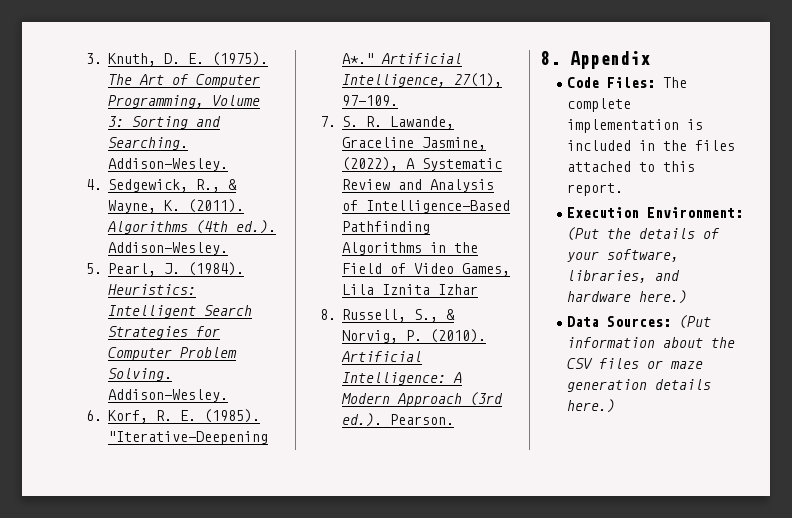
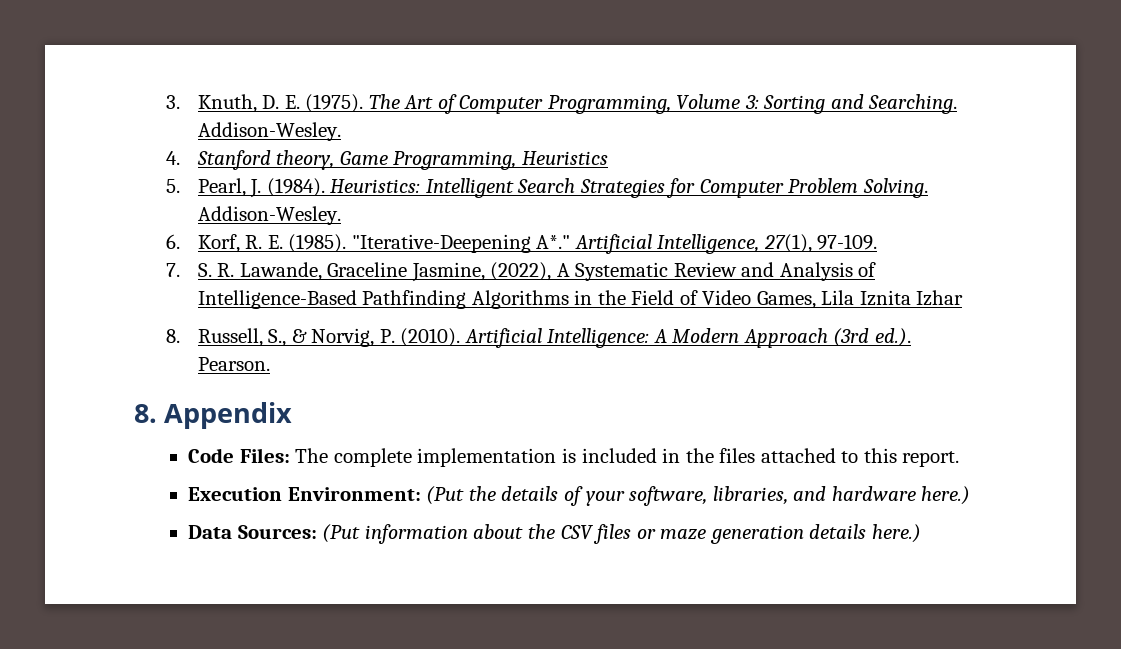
- 4. Sedgewick, R., & Wayne, K. (2011). Algorithms (4th ed.). Addison-Wesley.
+ 4. Stanford theory, Game Programming, Heuristics

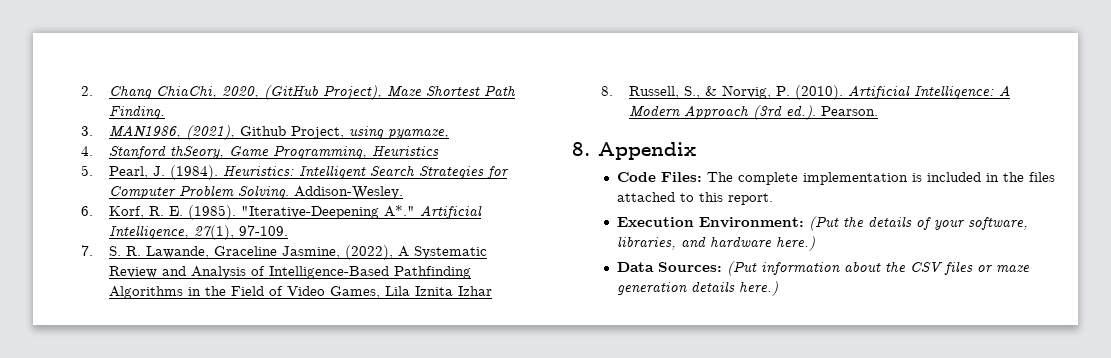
- 3. Knuth, D. E. (1975). The Art of Computer Programming, Volume 3: Sorting and Searching. Addison-Wesley.
+ 2. Chang ChiaChi, 2020, (GitHub Project), Maze Shortest Path Finding.
+ 3. MAN1986, (2021), Github Project, using pyamaze,
- 4. Stanford theory, Game Programming, Heuristics
+ 4. Stanford thSeory, Game Programming, Heuristics

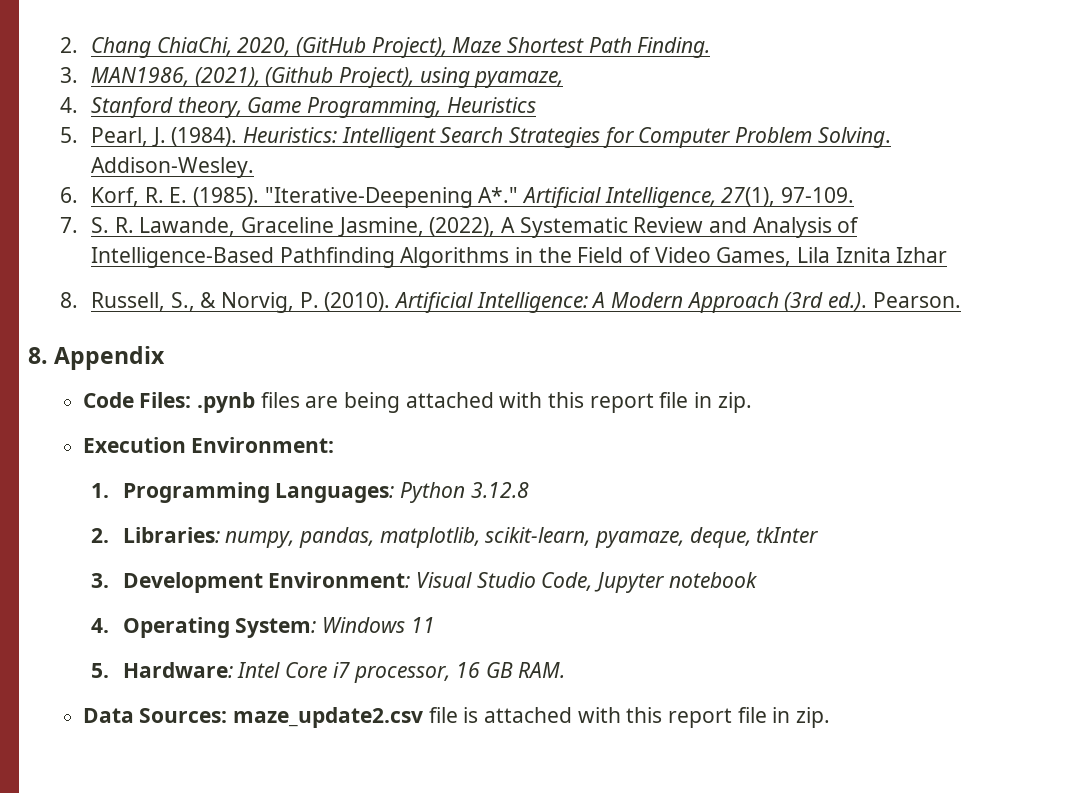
- 3. MAN1986, (2021), Github Project, using pyamaze,
+ 3. MAN1986, (2021), (Github Project), using pyamaze,
- 4. Stanford thSeory, Game Programming, Heuristics
+ 4. Stanford theory, Game Programming, Heuristics
- Code Files: The complete implementation is included in the files attached to this report.
- Execution Environment: (Put the details of your software, libraries, and hardware here.)
- Data Sources: (Put information about the CSV files or maze generation details here.)
+ Code Files: .pynb files are being attached with this report file in zip.
+ Execution Environment:
+ 1. Programming Languages: Python 3.12.8
+ 2. Libraries: numpy, pandas, matplotlib, scikit-learn, pyamaze, deque, tkInter
+ 3. Development Environment: Visual Studio Code, Jupyter notebook
+ 4. Operating System: Windows 11
+ 5. Hardware: Intel Core i7 processor, 16 GB RAM.
+ Data Sources: maze_update2.csv file is attached with this report file in zip.

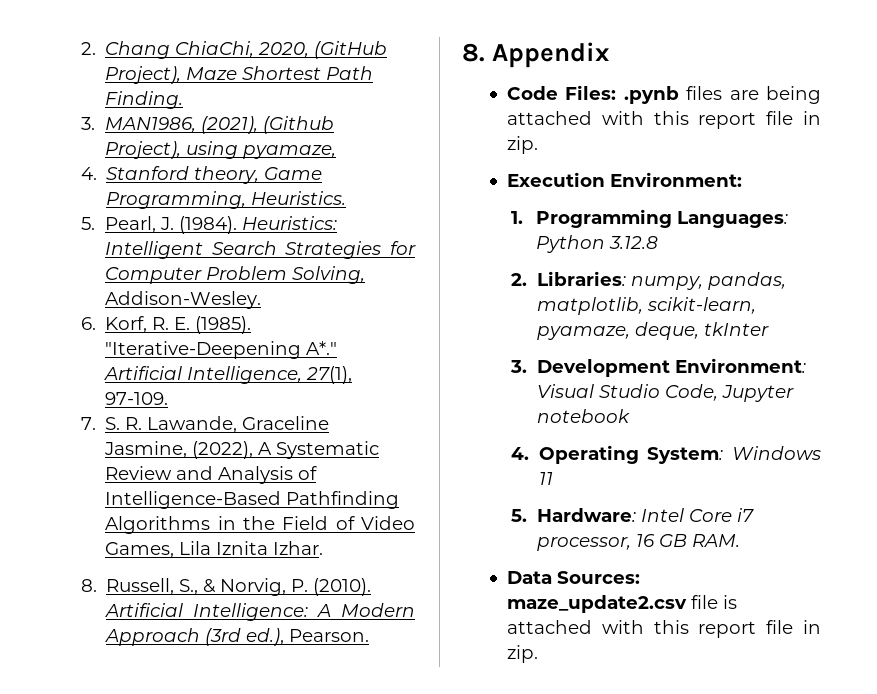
- 4. Stanford theory, Game Programming, Heuristics
+ 4. Stanford theory, Game Programming, Heuristics.
- Heuristics: Intelligent Search Strategies for Computer Problem Solving. Addison-Wesley.
+ Heuristics: Intelligent Search Strategies for Computer Problem Solving, Addison-Wesley.
- 7. S. R. Lawande, Graceline Jasmine, (2022), A Systematic Review and Analysis of Intelligence-Based Pathfinding Algorithms in the Field of Video Games, Lila Iznita Izhar
+ 7. S. R. Lawande, Graceline Jasmine, (2022), A Systematic Review and Analysis of Intelligence-Based Pathfinding Algorithms in the Field of Video Games, Lila Iznita Izhar.
- Artificial Intelligence: A Modern Approach (3rd ed.). Pearson.
+ Artificial Intelligence: A Modern Approach (3rd ed.), Pearson.

